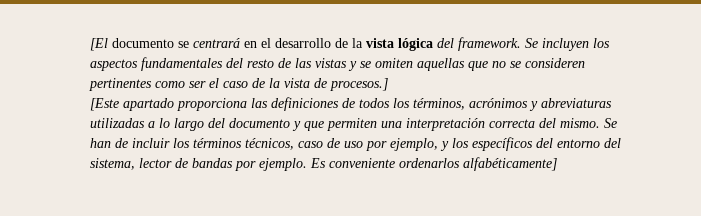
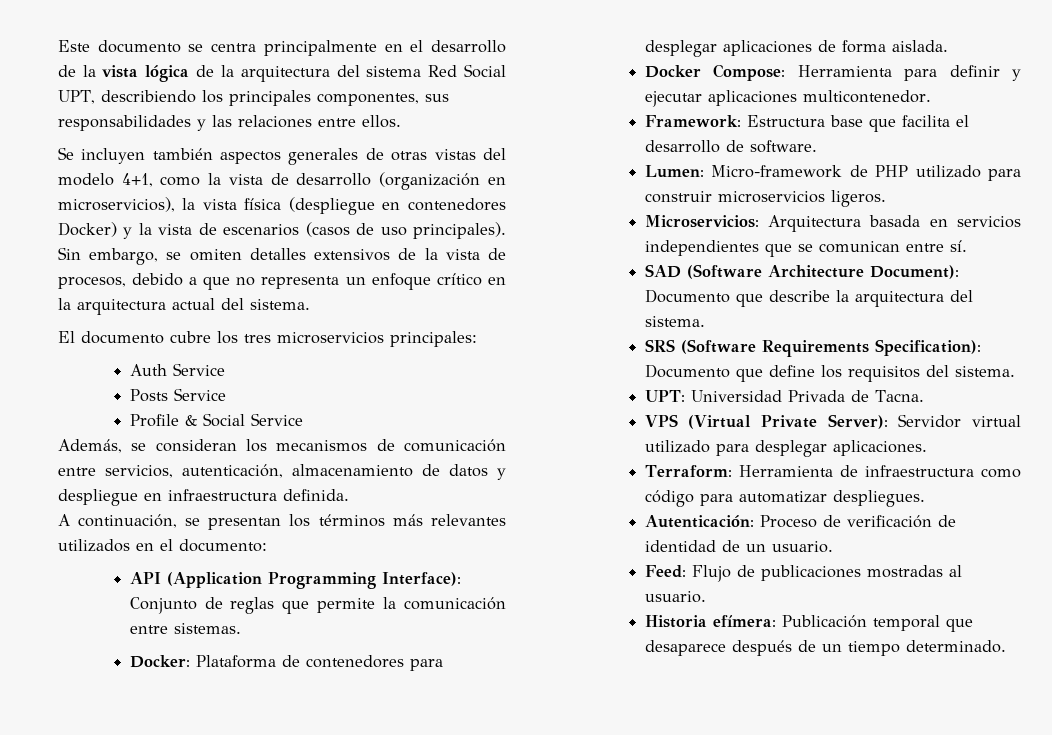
- [El documento se centrará en el desarrollo de la vista lógica del framework. Se incluyen los aspectos fundamentales del resto de las vistas y se omiten aquellas que no se consideren pertinentes como ser el caso de la vista de procesos.]
- [Este apartado proporciona las definiciones de todos los términos, acrónimos y abreviaturas utilizadas a lo largo del documento y que permiten una interpretación correcta del mismo. Se han de incluir los términos técnicos, caso de uso por ejemplo, y los específicos del entorno del sistema, lector de bandas por ejemplo. Es conveniente ordenarlos alfabéticamente]
+ Este documento se centra principalmente en el desarrollo de la vista lógica de la arquitectura del sistema Red Social UPT, describiendo los principales componentes, sus responsabilidades y las relaciones entre ellos.
+ Se incluyen también aspectos generales de otras vistas del modelo 4+1, como la vista de desarrollo (organización en microservicios), la vista física (despliegue en contenedores Docker) y la vista de escenarios (casos de uso principales). Sin embargo, se omiten detalles extensivos de la vista de procesos, debido a que no representa un enfoque crítico en la arquitectura actual del sistema.
+ El documento cubre los tres microservicios principales:
+ Auth Service
+ Posts Service
+ Profile & Social Service
+ Además, se consideran los mecanismos de comunicación entre servicios, autenticación, almacenamiento de datos y despliegue en infraestructura definida.
+ A continuación, se presentan los términos más relevantes utilizados en el documento:
+ API (Application Programming Interface): Conjunto de reglas que permite la comunicación entre sistemas.
+ Docker: Plataforma de contenedores para desplegar aplicaciones de forma aislada.
+ Docker Compose: Herramienta para definir y ejecutar aplicaciones multicontenedor.
+ Framework: Estructura base que facilita el desarrollo de software.
+ Lumen: Micro-framework de PHP utilizado para construir microservicios ligeros.
+ Microservicios: Arquitectura basada en servicios independientes que se comunican entre sí.
+ SAD (Software Architecture Document): Documento que describe la arquitectura del sistema.
+ SRS (Software Requirements Specification): Documento que define los requisitos del sistema.
+ UPT: Universidad Privada de Tacna.
+ VPS (Virtual Private Server): Servidor virtual utilizado para desplegar aplicaciones.
+ Terraform: Herramienta de infraestructura como código para automatizar despliegues.
+ Autenticación: Proceso de verificación de identidad de un usuario.
+ Feed: Flujo de publicaciones mostradas al usuario.
+ Historia efímera: Publicación temporal que desaparece después de un tiempo determinado.

